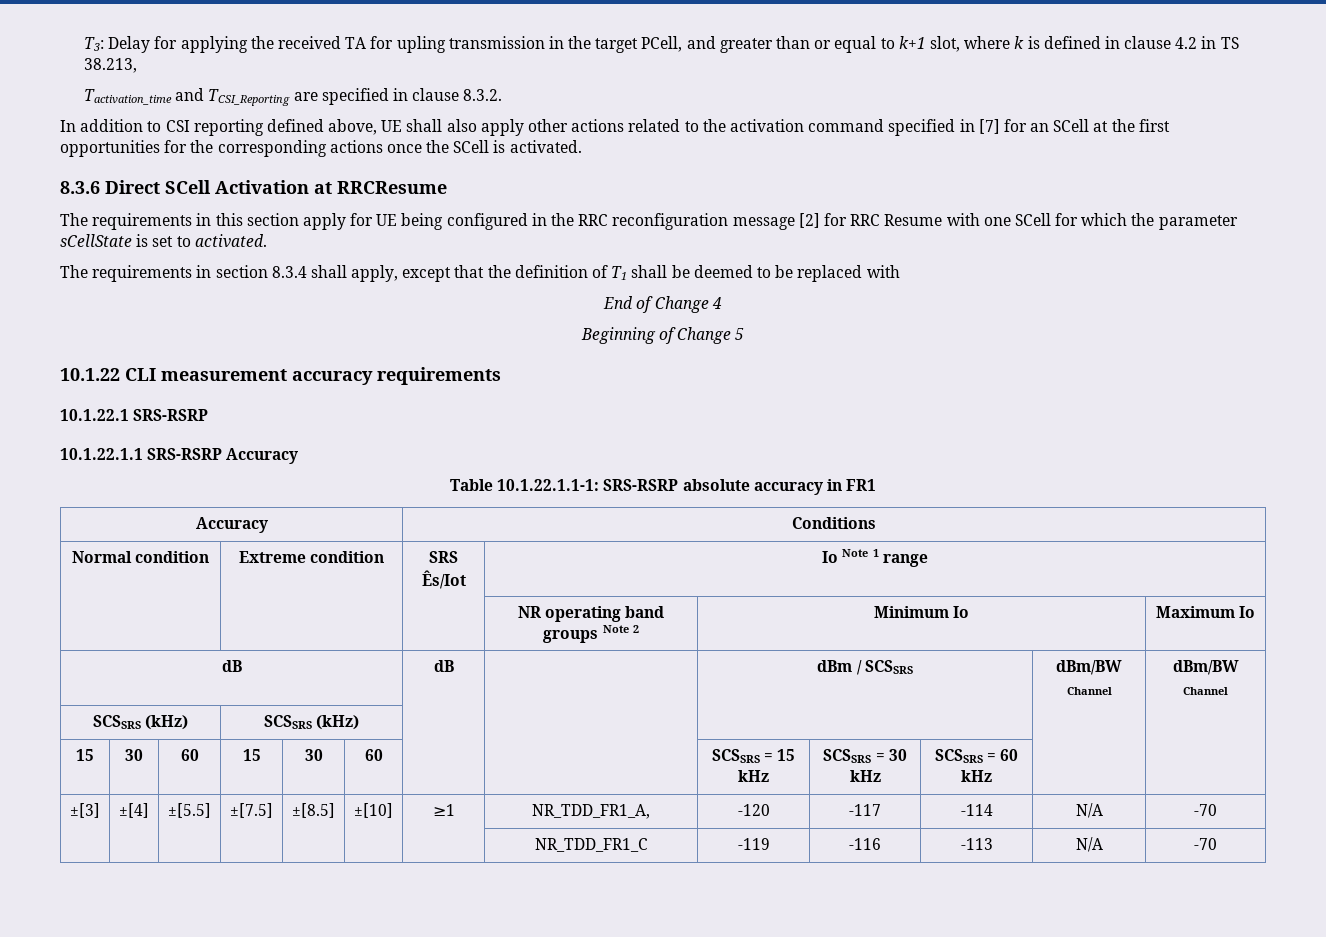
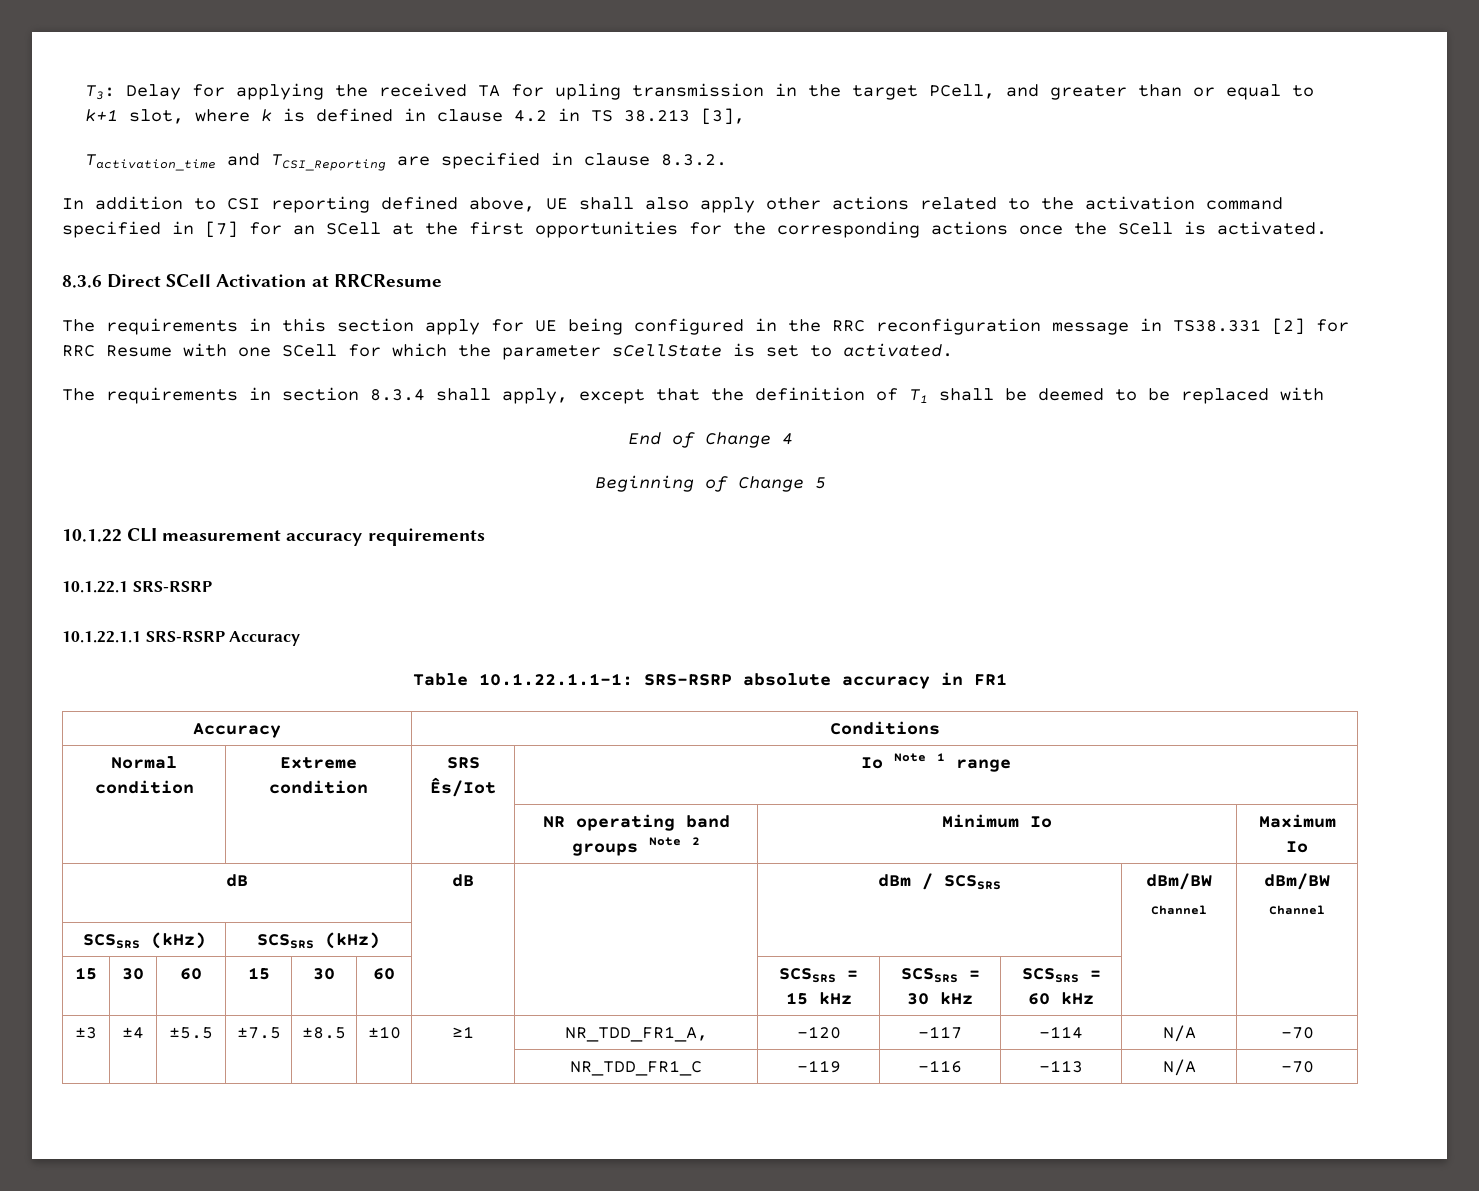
- T3: Delay for applying the received TA for upling transmission in the target PCell, and greater than or equal to k+1 slot, where k is defined in clause 4.2 in TS 38.213,
+ T3: Delay for applying the received TA for upling transmission in the target PCell, and greater than or equal to k+1 slot, where k is defined in clause 4.2 in TS 38.213 [3],
- The requirements in this section apply for UE being configured in the RRC reconfiguration message [2] for RRC Resume with one SCell for which the parameter sCellState is set to activated.
+ The requirements in this section apply for UE being configured in the RRC reconfiguration message in TS38.331 [2] for RRC Resume with one SCell for which the parameter sCellState is set to activated.
- ±[3] | ±[4] | ±[5.5] | ±[7.5] | ±[8.5] | ±[10] | ≥1 | NR_TDD_FR1_A, | -120 | -117 | -114 | N/A | -70
+ ±3 | ±4 | ±5.5 | ±7.5 | ±8.5 | ±10 | ≥1 | NR_TDD_FR1_A, | -120 | -117 | -114 | N/A | -70

